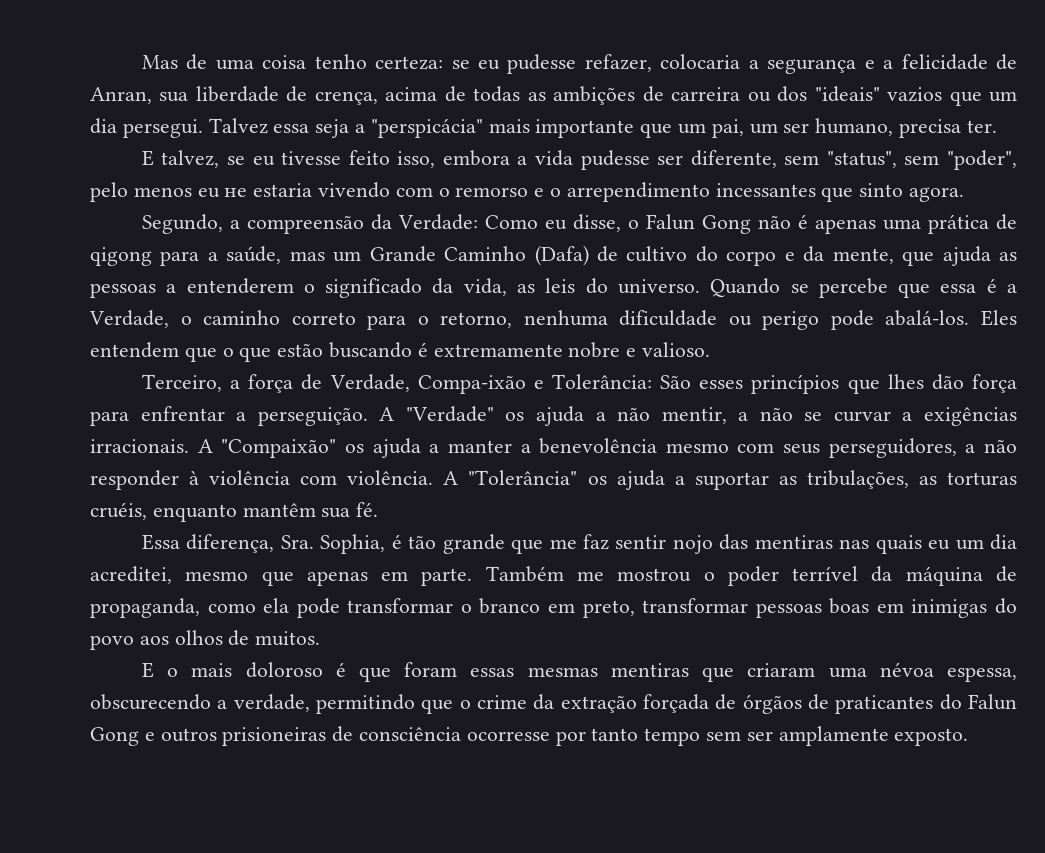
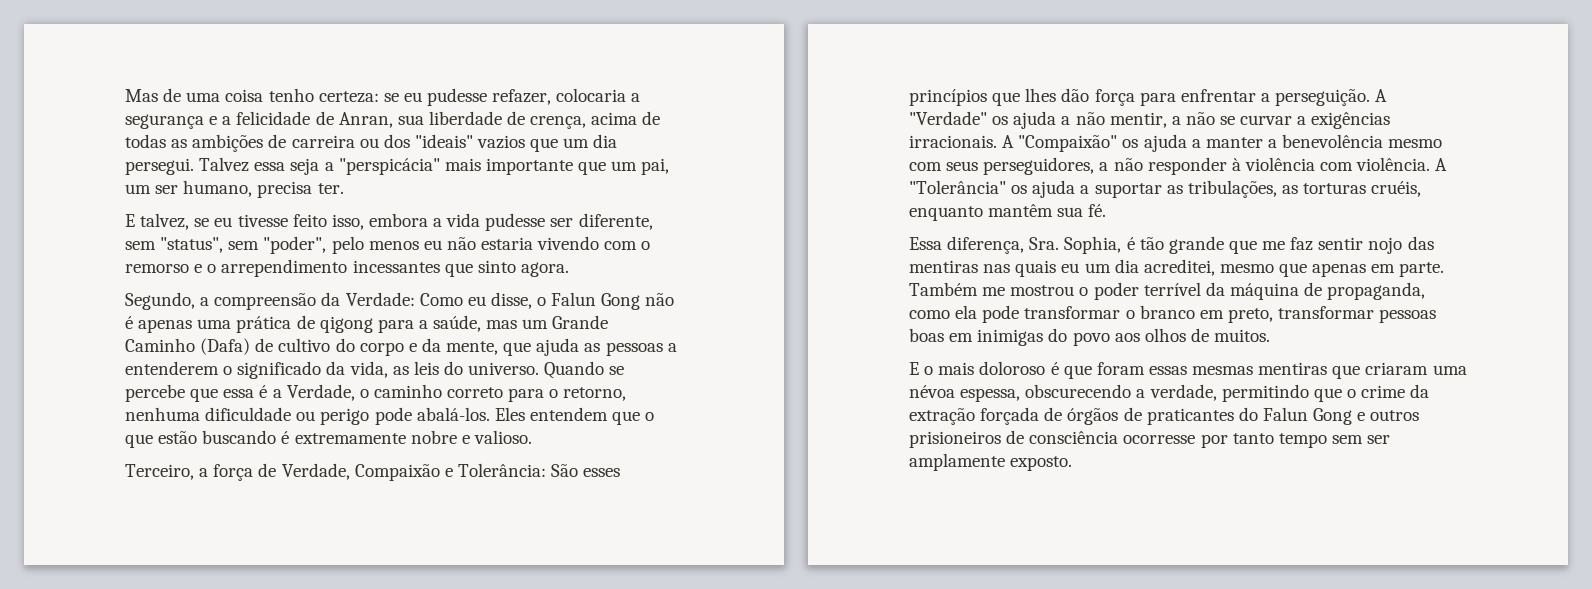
- E talvez, se eu tivesse feito isso, embora a vida pudesse ser diferente, sem "status", sem "poder", pelo menos eu не estaria vivendo com o remorso e o arrependimento incessantes que sinto agora.
+ E talvez, se eu tivesse feito isso, embora a vida pudesse ser diferente, sem "status", sem "poder", pelo menos eu não estaria vivendo com o remorso e o arrependimento incessantes que sinto agora.
- Terceiro, a força de Verdade, Compa-ixão e Tolerância: São esses princípios que lhes dão força para enfrentar a perseguição.
+ Terceiro, a força de Verdade, Compaixão e Tolerância: São esses princípios que lhes dão força para enfrentar a perseguição.
- E o mais doloroso é que foram essas mesmas mentiras que criaram uma névoa espessa, obscurecendo a verdade, permitindo que o crime da extração forçada de órgãos de praticantes do Falun Gong e outros prisioneiras de consciência ocorresse por tanto tempo sem ser amplamente exposto.
+ E o mais doloroso é que foram essas mesmas mentiras que criaram uma névoa espessa, obscurecendo a verdade, permitindo que o crime da extração forçada de órgãos de praticantes do Falun Gong e outros prisioneiros de consciência ocorresse por tanto tempo sem ser amplamente exposto.

